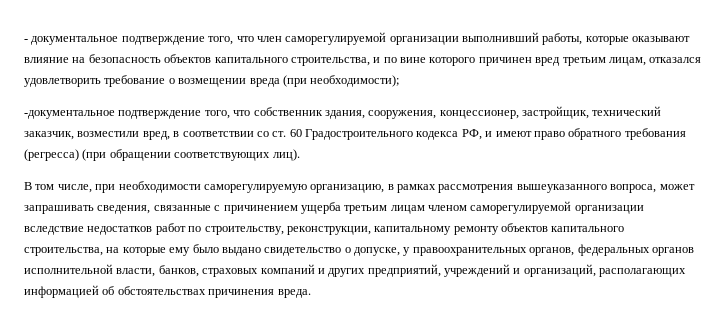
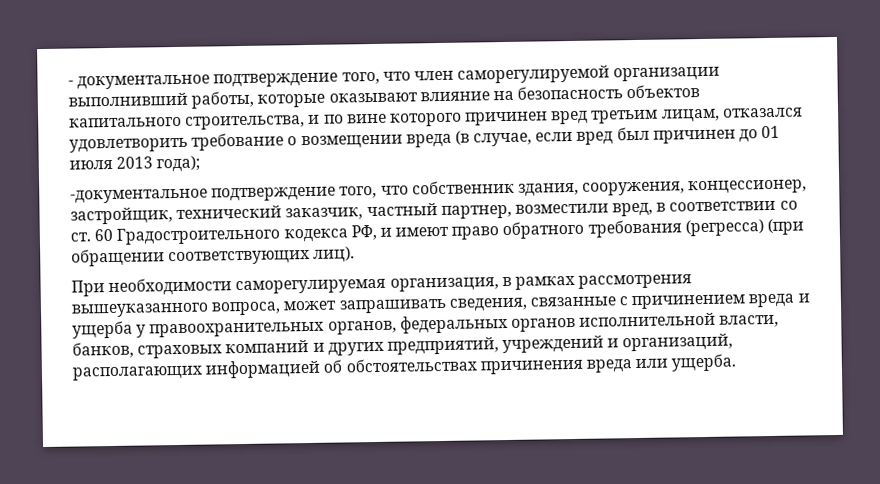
- - документальное подтверждение того, что член саморегулируемой организации выполнивший работы, которые оказывают влияние на безопасность объектов капитального строительства, и по вине которого причинен вред третьим лицам, отказался удовлетворить требование о возмещении вреда (при необходимости);
+ - документальное подтверждение того, что член саморегулируемой организации выполнивший работы, которые оказывают влияние на безопасность объектов капитального строительства, и по вине которого причинен вред третьим лицам, отказался удовлетворить требование о возмещении вреда (в случае, если вред был причинен до 01 июля 2013 года);
- -документальное подтверждение того, что собственник здания, сооружения, концессионер, застройщик, технический заказчик, возместили вред, в соответствии со ст. 60 Градостроительного кодекса РФ, и имеют право обратного требования (регресса) (при обращении соответствующих лиц).
+ -документальное подтверждение того, что собственник здания, сооружения, концессионер, застройщик, технический заказчик, частный партнер, возместили вред, в соответствии со ст. 60 Градостроительного кодекса РФ, и имеют право обратного требования (регресса) (при обращении соответствующих лиц).
- В том числе, при необходимости саморегулируемую организацию, в рамках рассмотрения вышеуказанного вопроса, может запрашивать сведения, связанные с причинением ущерба третьим лицам членом саморегулируемой организации вследствие недостатков работ по строительству, реконструкции, капитальному ремонту объектов капитального строительства, на которые ему было выдано свидетельство о допуске, у правоохранительных органов, федеральных органов исполнительной власти, банков, страховых компаний и других предприятий, учреждений и организаций, располагающих информацией об обстоятельствах причинения вреда.
+ При необходимости саморегулируемая организация, в рамках рассмотрения вышеуказанного вопроса, может запрашивать сведения, связанные с причинением вреда и ущерба у правоохранительных органов, федеральных органов исполнительной власти, банков, страховых компаний и других предприятий, учреждений и организаций, располагающих информацией об обстоятельствах причинения вреда или ущерба.

